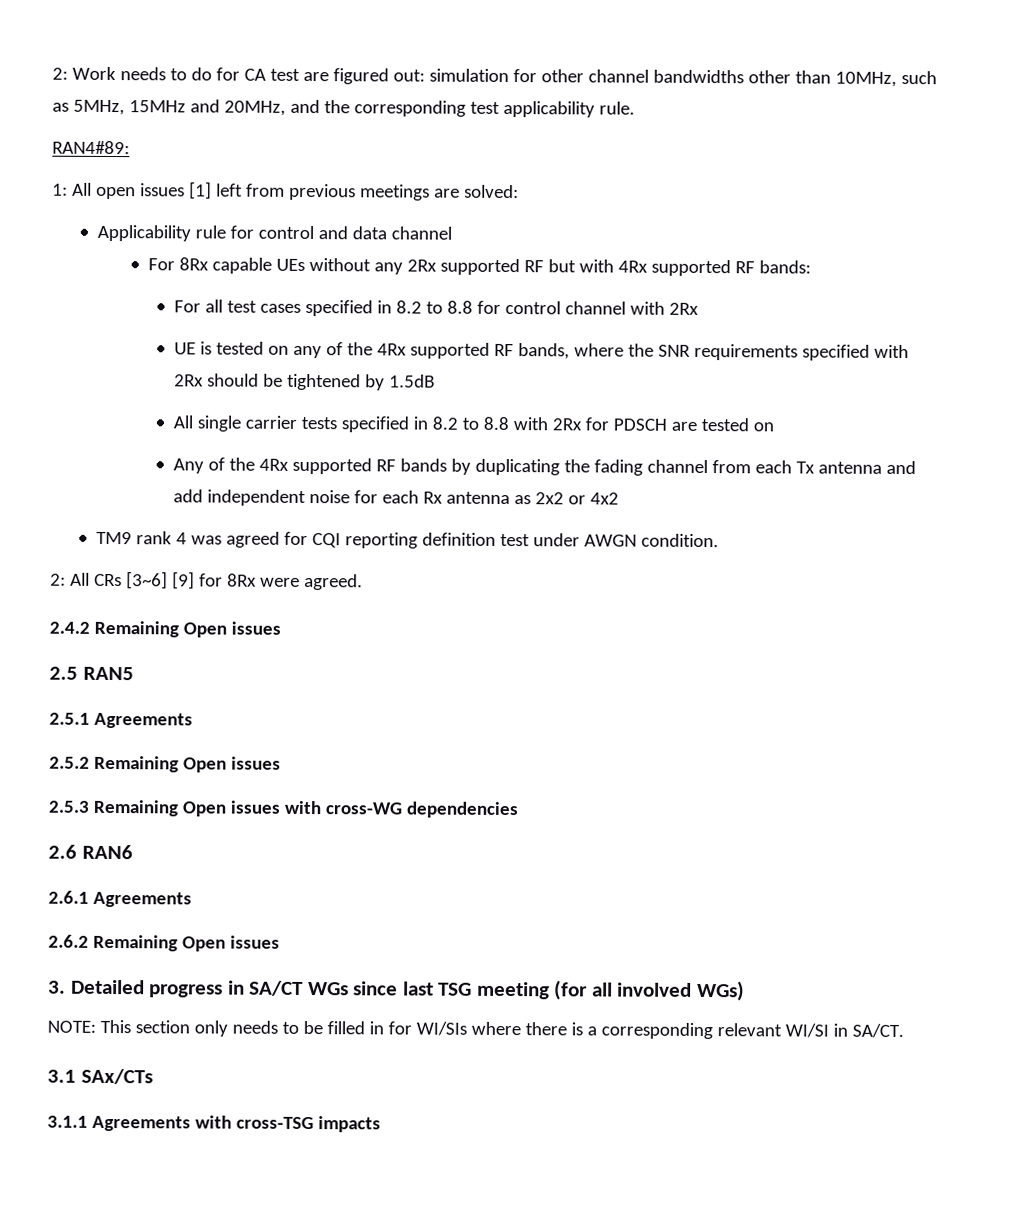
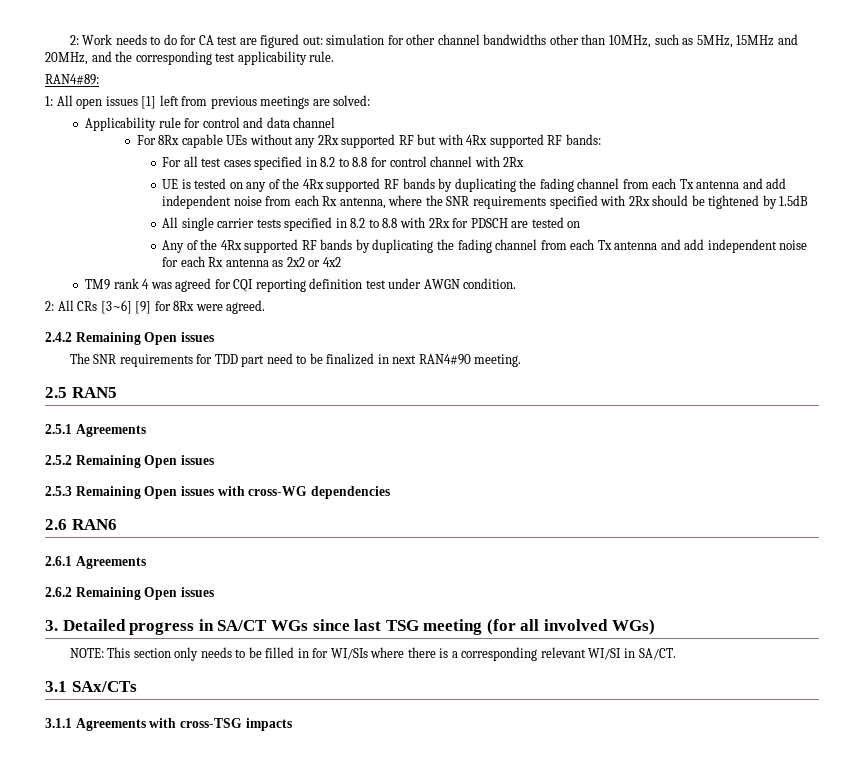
- UE is tested on any of the 4Rx supported RF bands, where the SNR requirements specified with 2Rx should be tightened by 1.5dB
+ UE is tested on any of the 4Rx supported RF bands by duplicating the fading channel from each Tx antenna and add independent noise from each Rx antenna, where the SNR requirements specified with 2Rx should be tightened by 1.5dB
+ The SNR requirements for TDD part need to be finalized in next RAN4#90 meeting.

